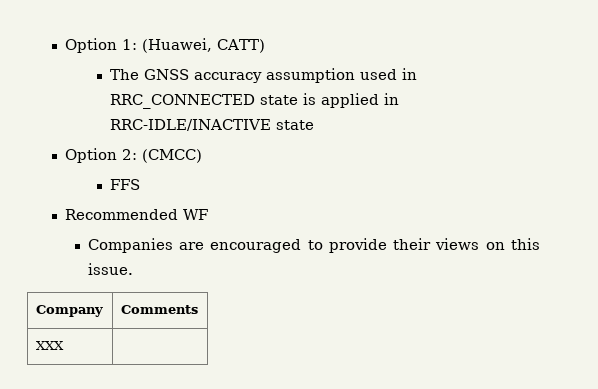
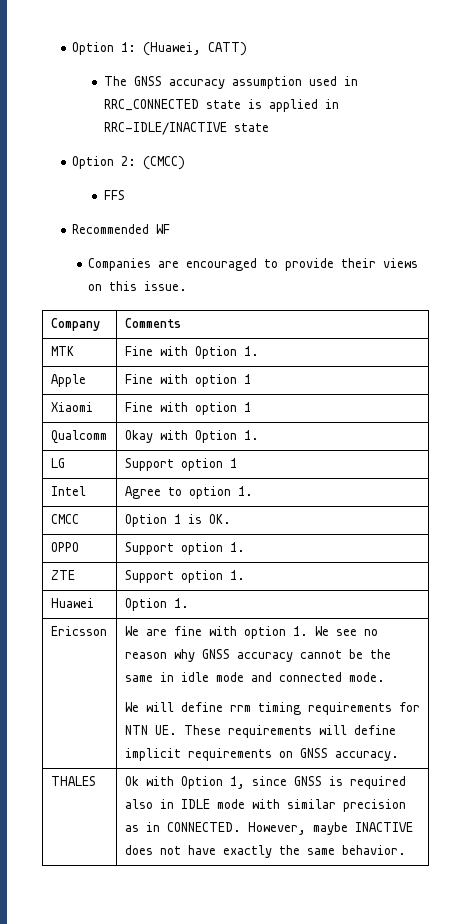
- XXX |
+ MTK | Fine with Option 1.
+ Apple | Fine with option 1
+ Xiaomi | Fine with option 1
+ Qualcomm | Okay with Option 1.
+ LG | Support option 1
+ Intel | Agree to option 1.
+ CMCC | Option 1 is OK.
+ OPPO | Support option 1.
+ ZTE | Support option 1.
+ Huawei | Option 1.
+ Ericsson | We are fine with option 1. We see no reason why GNSS accuracy cannot be the same in idle mode and connected mode.
+ We will define rrm timing requirements for NTN UE. These requirements will define implicit requirements on GNSS accuracy.
+ THALES | Ok with Option 1, since GNSS is required also in IDLE mode with similar precision as in CONNECTED. However, maybe INACTIVE does not have exactly the same behavior.

